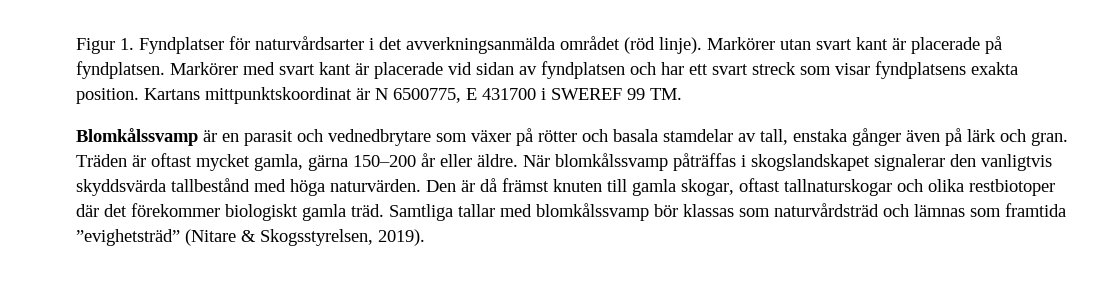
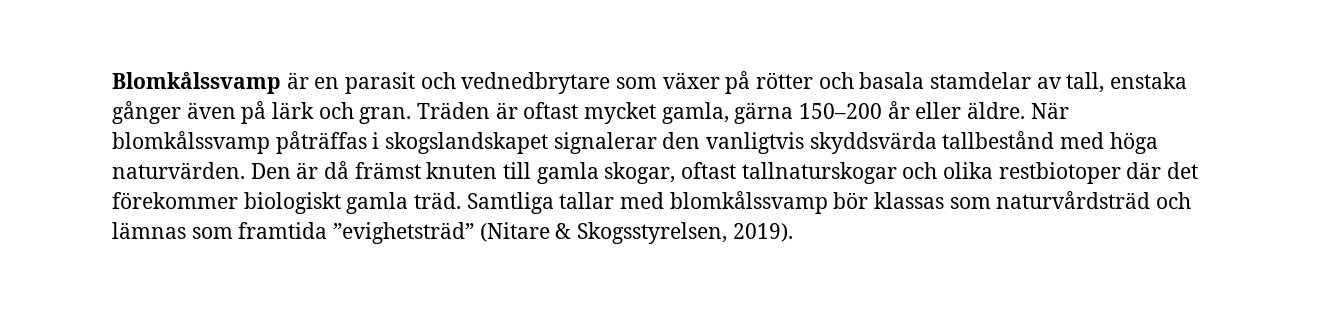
- Figur 1. Fyndplatser för naturvårdsarter i det avverkningsanmälda området (röd linje). Markörer utan svart kant är placerade på fyndplatsen. Markörer med svart kant är placerade vid sidan av fyndplatsen och har ett svart streck som visar fyndplatsens exakta position. Kartans mittpunktskoordinat är N 6500775, E 431700 i SWEREF 99 TM.

